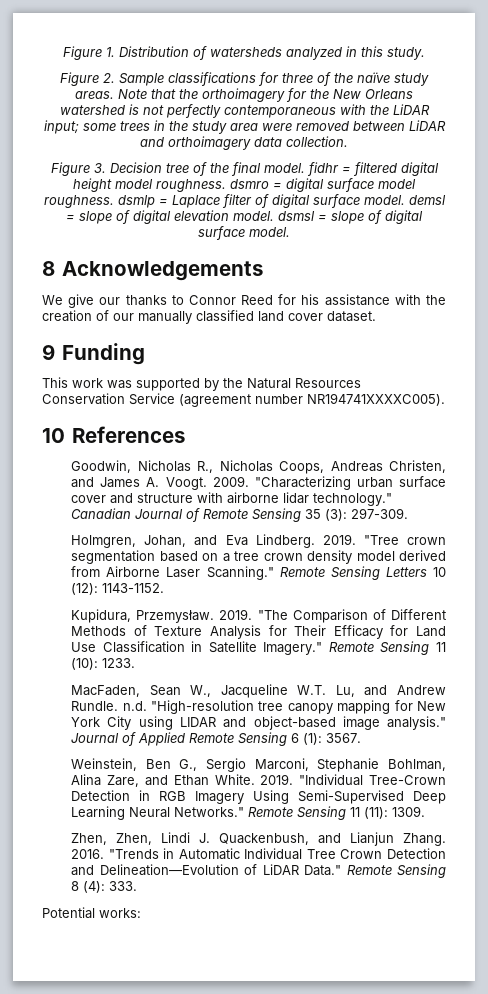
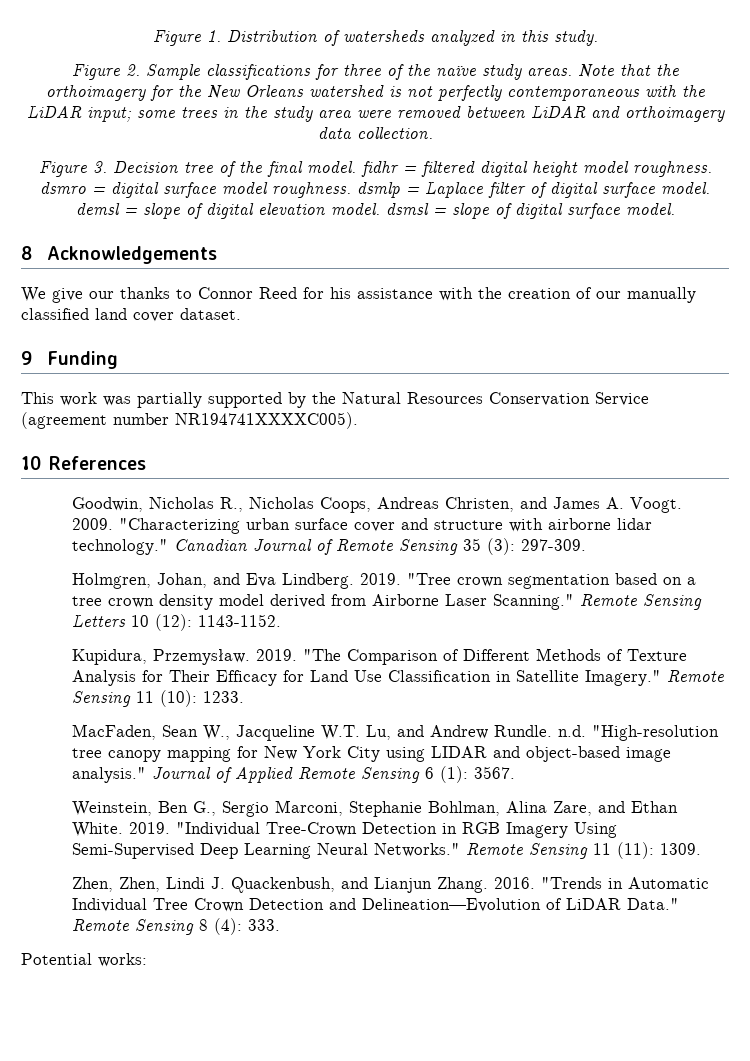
- This work was supported by the Natural Resources Conservation Service (agreement number NR194741XXXXC005).
+ This work was partially supported by the Natural Resources Conservation Service (agreement number NR194741XXXXC005).

